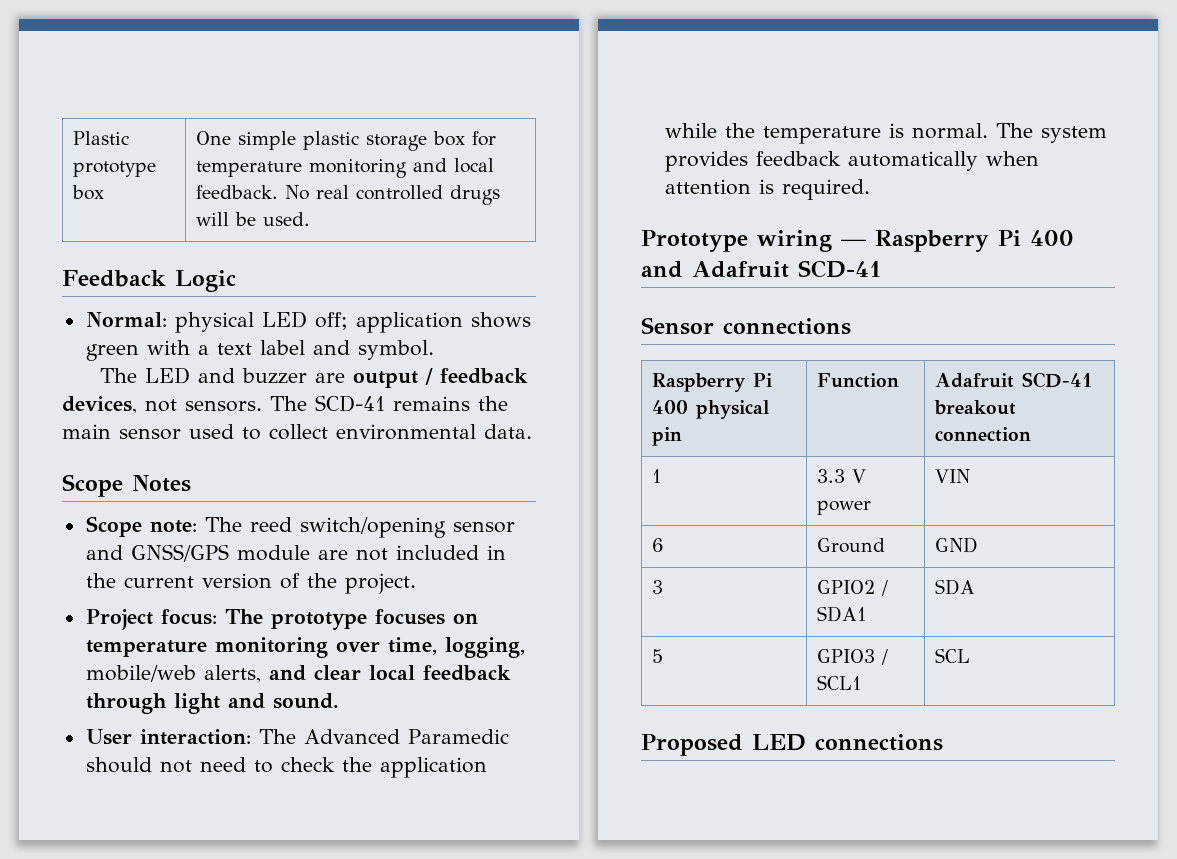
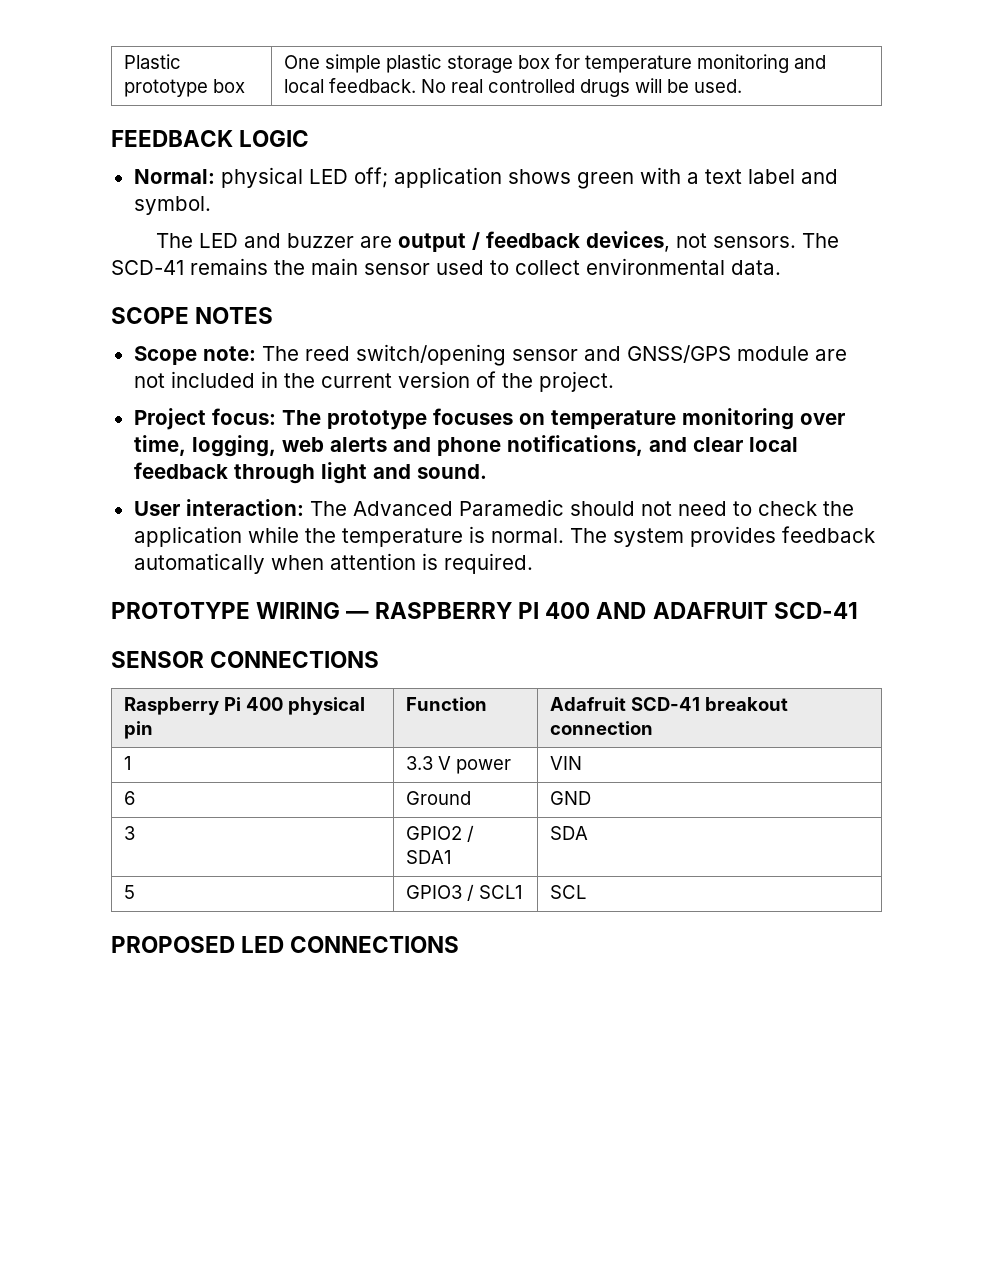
- Feedback Logic
+ FEEDBACK LOGIC
- Scope Notes
+ SCOPE NOTES
- Project focus: The prototype focuses on temperature monitoring over time, logging, mobile/web alerts, and clear local feedback through light and sound.
+ Project focus: The prototype focuses on temperature monitoring over time, logging, web alerts and phone notifications, and clear local feedback through light and sound.
- Prototype wiring — Raspberry Pi 400 and Adafruit SCD-41
+ PROTOTYPE WIRING — RASPBERRY PI 400 AND ADAFRUIT SCD-41
- Sensor connections
+ SENSOR CONNECTIONS
- Proposed LED connections
+ PROPOSED LED CONNECTIONS

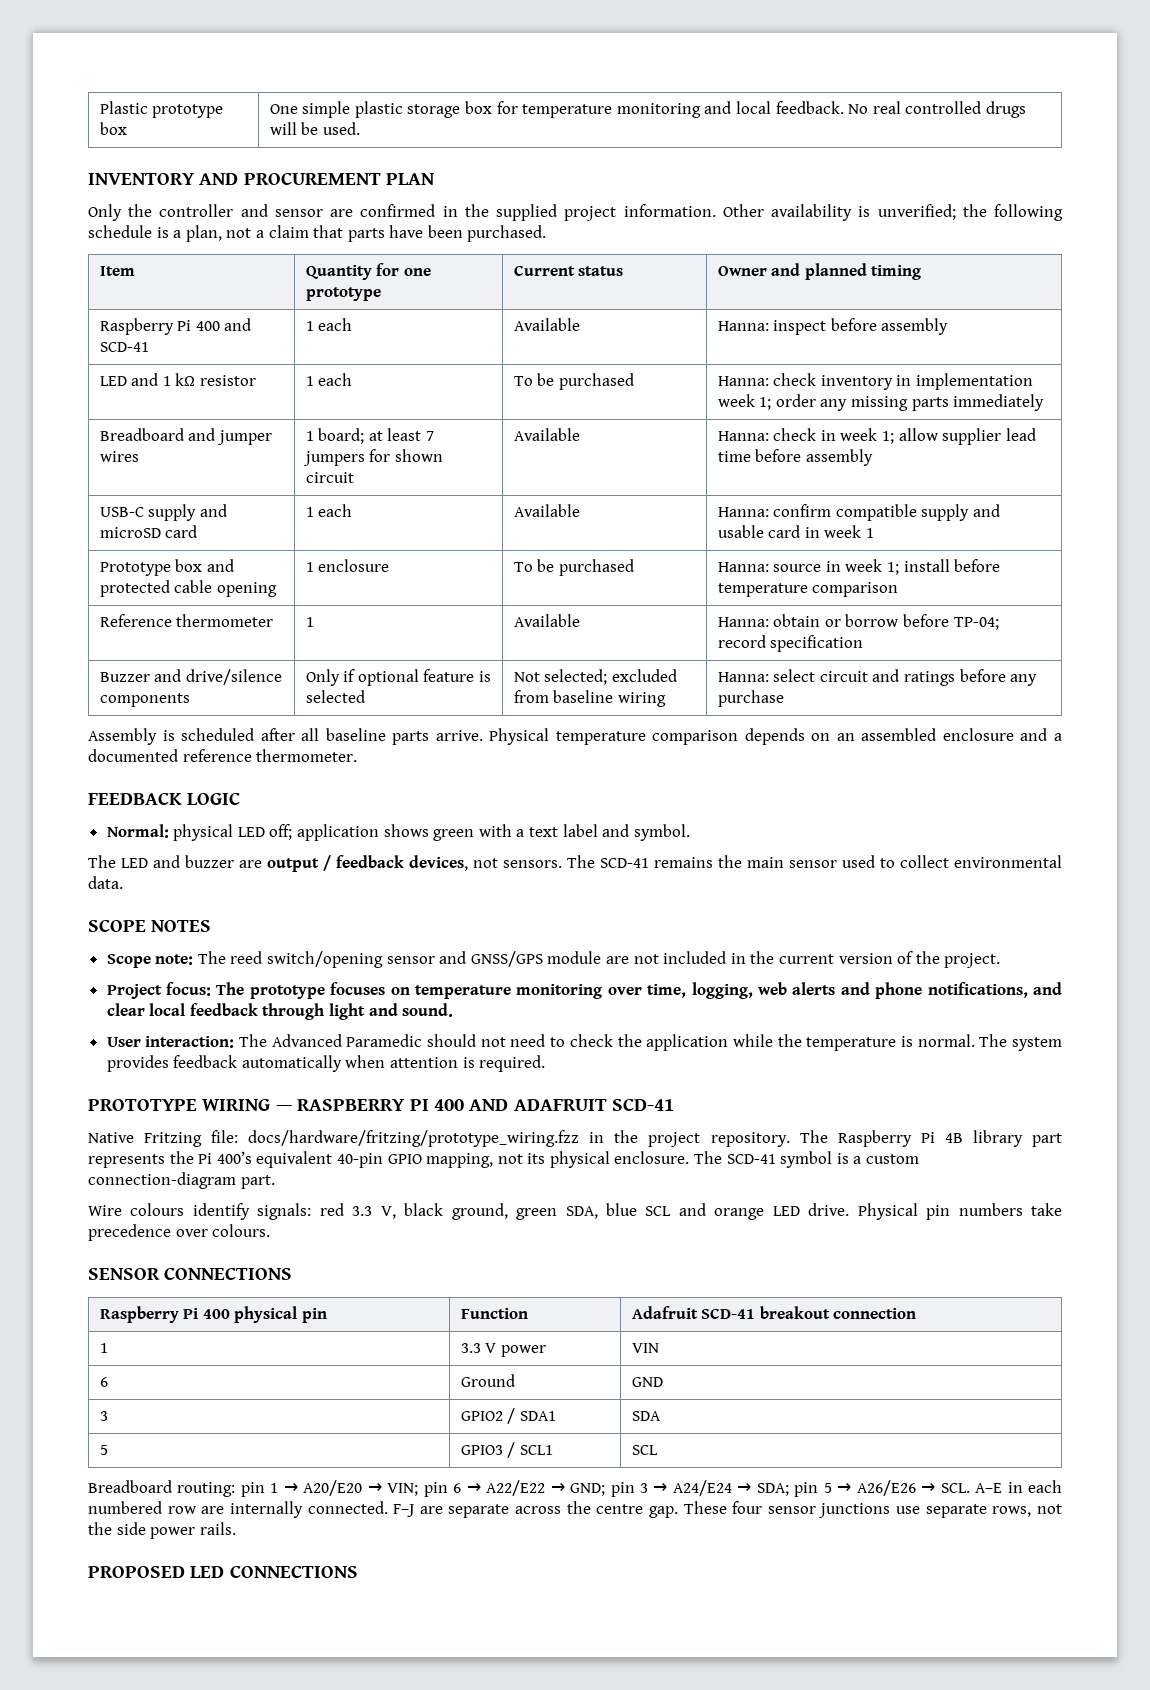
+ INVENTORY AND PROCUREMENT PLAN
+ Only the controller and sensor are confirmed in the supplied project information. Other availability is unverified; the following schedule is a plan, not a claim that parts have been purchased.
+ Item | Quantity for one prototype | Current status | Owner and planned timing
+ Raspberry Pi 400 and SCD-41 | 1 each | Available | Hanna: inspect before assembly
+ LED and 1 kΩ resistor | 1 each | To be purchased | Hanna: check inventory in implementation week 1; order any missing parts immediately
+ Breadboard and jumper wires | 1 board; at least 7 jumpers for shown circuit | Available | Hanna: check in week 1; allow supplier lead time before assembly
+ USB-C supply and microSD card | 1 each | Available | Hanna: confirm compatible supply and usable card in week 1
+ Prototype box and protected cable opening | 1 enclosure | To be purchased | Hanna: source in week 1; install before temperature comparison
+ Reference thermometer | 1 | Available | Hanna: obtain or borrow before TP-04; record specification
+ Buzzer and drive/silence components | Only if optional feature is selected | Not selected; excluded from baseline wiring | Hanna: select circuit and ratings before any purchase
+ Assembly is scheduled after all baseline parts arrive. Physical temperature comparison depends on an assembled enclosure and a documented reference thermometer.
+ Native Fritzing file: docs/hardware/fritzing/prototype_wiring.fzz in the project repository. The Raspberry Pi 4B library part represents the Pi 400’s equivalent 40-pin GPIO mapping, not its physical enclosure. The SCD-41 symbol is a custom connection-diagram part.
+ Wire colours identify signals: red 3.3 V, black ground, green SDA, blue SCL and orange LED drive. Physical pin numbers take precedence over colours.
+ Breadboard routing: pin 1 → A20/E20 → VIN; pin 6 → A22/E22 → GND; pin 3 → A24/E24 → SDA; pin 5 → A26/E26 → SCL. A–E in each numbered row are internally connected. F–J are separate across the centre gap. These four sensor junctions use separate rows, not the side power rails.

